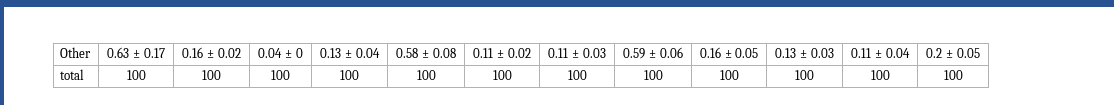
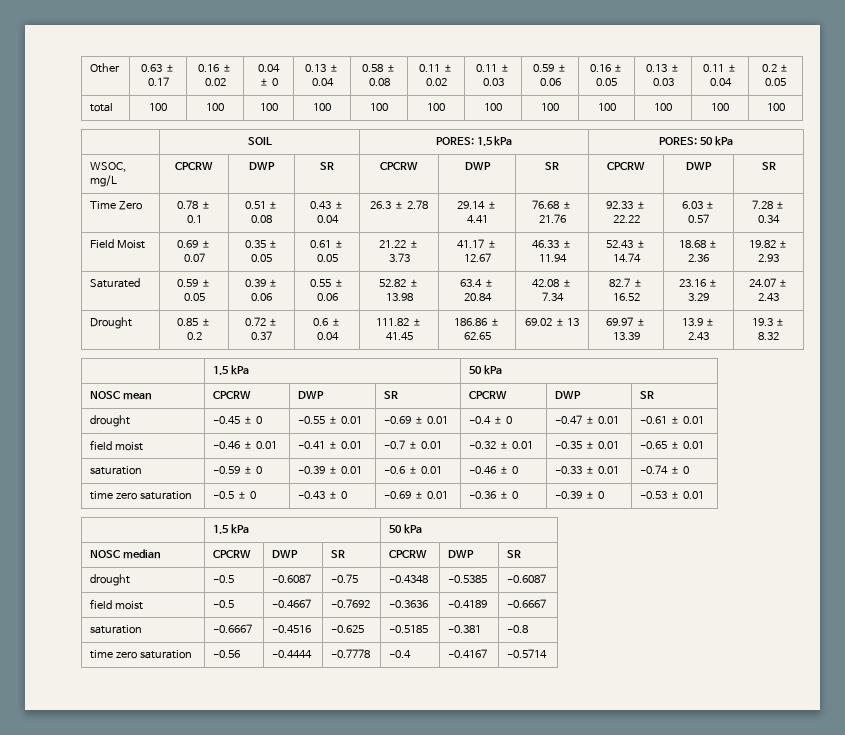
+ | SOIL | PORES: 1.5 kPa | PORES: 50 kPa
+ WSOC, mg/L | CPCRW | DWP | SR | CPCRW | DWP | SR | CPCRW | DWP | SR
+ Time Zero | 0.78 ± 0.1 | 0.51 ± 0.08 | 0.43 ± 0.04 | 26.3 ± 2.78 | 29.14 ± 4.41 | 76.68 ± 21.76 | 92.33 ± 22.22 | 6.03 ± 0.57 | 7.28 ± 0.34
+ Field Moist | 0.69 ± 0.07 | 0.35 ± 0.05 | 0.61 ± 0.05 | 21.22 ± 3.73 | 41.17 ± 12.67 | 46.33 ± 11.94 | 52.43 ± 14.74 | 18.68 ± 2.36 | 19.82 ± 2.93
+ Saturated | 0.59 ± 0.05 | 0.39 ± 0.06 | 0.55 ± 0.06 | 52.82 ± 13.98 | 63.4 ± 20.84 | 42.08 ± 7.34 | 82.7 ± 16.52 | 23.16 ± 3.29 | 24.07 ± 2.43
+ Drought | 0.85 ± 0.2 | 0.72 ± 0.37 | 0.6 ± 0.04 | 111.82 ± 41.45 | 186.86 ± 62.65 | 69.02 ± 13 | 69.97 ± 13.39 | 13.9 ± 2.43 | 19.3 ± 8.32
+ | 1.5 kPa | 50 kPa
+ NOSC mean | CPCRW | DWP | SR | CPCRW | DWP | SR
+ drought | -0.45 ± 0 | -0.55 ± 0.01 | -0.69 ± 0.01 | -0.4 ± 0 | -0.47 ± 0.01 | -0.61 ± 0.01
+ field moist | -0.46 ± 0.01 | -0.41 ± 0.01 | -0.7 ± 0.01 | -0.32 ± 0.01 | -0.35 ± 0.01 | -0.65 ± 0.01
+ saturation | -0.59 ± 0 | -0.39 ± 0.01 | -0.6 ± 0.01 | -0.46 ± 0 | -0.33 ± 0.01 | -0.74 ± 0
+ time zero saturation | -0.5 ± 0 | -0.43 ± 0 | -0.69 ± 0.01 | -0.36 ± 0 | -0.39 ± 0 | -0.53 ± 0.01
+ | 1.5 kPa | 50 kPa
+ NOSC median | CPCRW | DWP | SR | CPCRW | DWP | SR
+ drought | -0.5 | -0.6087 | -0.75 | -0.4348 | -0.5385 | -0.6087
+ field moist | -0.5 | -0.4667 | -0.7692 | -0.3636 | -0.4189 | -0.6667
+ saturation | -0.6667 | -0.4516 | -0.625 | -0.5185 | -0.381 | -0.8
+ time zero saturation | -0.56 | -0.4444 | -0.7778 | -0.4 | -0.4167 | -0.5714

